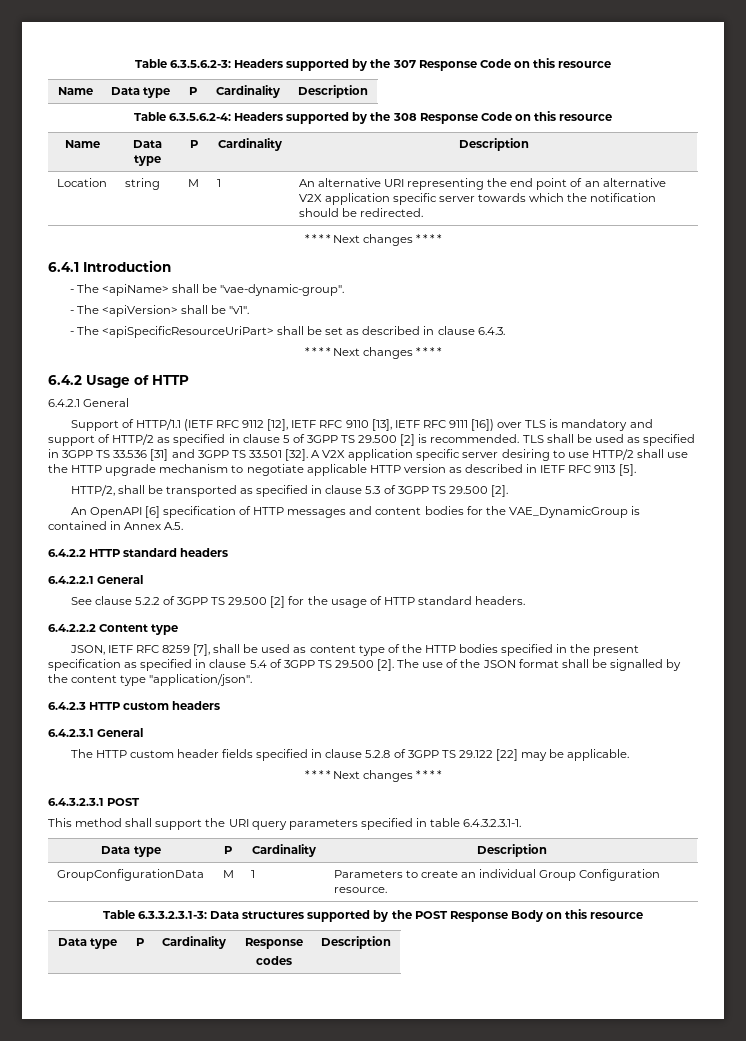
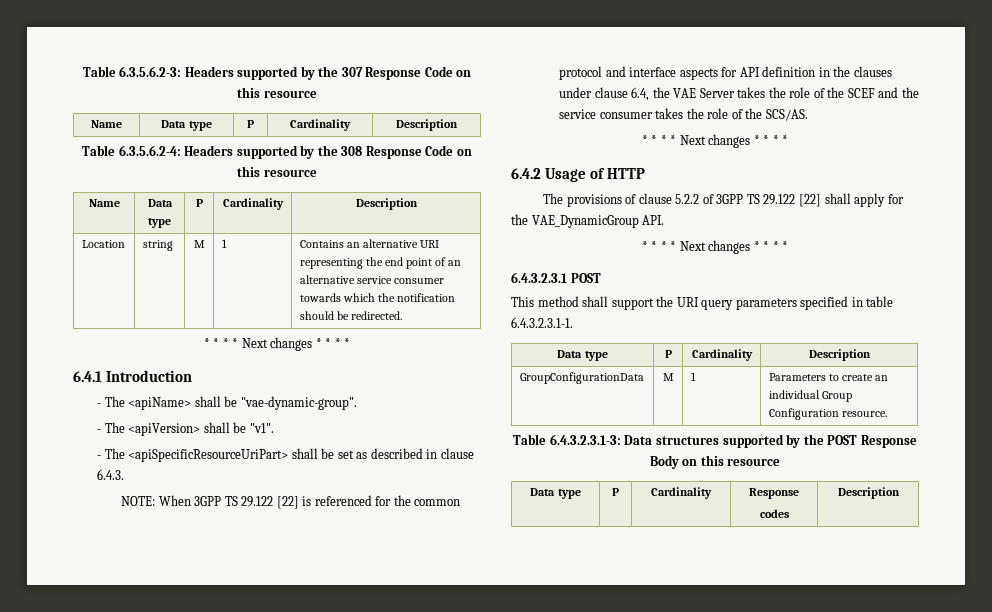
- Location | string | M | 1 | An alternative URI representing the end point of an alternative V2X application specific server towards which the notification should be redirected.
+ Location | string | M | 1 | Contains an alternative URI representing the end point of an alternative service consumer towards which the notification should be redirected.
+ NOTE: When 3GPP TS 29.122 [22] is referenced for the common protocol and interface aspects for API definition in the clauses under clause 6.4, the VAE Server takes the role of the SCEF and the service consumer takes the role of the SCS/AS.
- 6.4.2.1 General
- Support of HTTP/1.1 (IETF RFC 9112 [12], IETF RFC 9110 [13], IETF RFC 9111 [16]) over TLS is mandatory and support of HTTP/2 as specified in clause 5 of 3GPP TS 29.500 [2] is recommended. TLS shall be used as specified in 3GPP TS 33.536 [31] and 3GPP TS 33.501 [32]. A V2X application specific server desiring to use HTTP/2 shall use the HTTP upgrade mechanism to negotiate applicable HTTP version as described in IETF RFC 9113 [5].
- HTTP/2, shall be transported as specified in clause 5.3 of 3GPP TS 29.500 [2].
- An OpenAPI [6] specification of HTTP messages and content bodies for the VAE_DynamicGroup is contained in Annex A.5.
- 6.4.2.2 HTTP standard headers
- 6.4.2.2.1 General
- See clause 5.2.2 of 3GPP TS 29.500 [2] for the usage of HTTP standard headers.
- 6.4.2.2.2 Content type
- JSON, IETF RFC 8259 [7], shall be used as content type of the HTTP bodies specified in the present specification as specified in clause 5.4 of 3GPP TS 29.500 [2]. The use of the JSON format shall be signalled by the content type "application/json".
- 6.4.2.3 HTTP custom headers
- 6.4.2.3.1 General
- The HTTP custom header fields specified in clause 5.2.8 of 3GPP TS 29.122 [22] may be applicable.
+ The provisions of clause 5.2.2 of 3GPP TS 29.122 [22] shall apply for the VAE_DynamicGroup API.
- Table 6.3.3.2.3.1-3: Data structures supported by the POST Response Body on this resource
+ Table 6.4.3.2.3.1-3: Data structures supported by the POST Response Body on this resource

